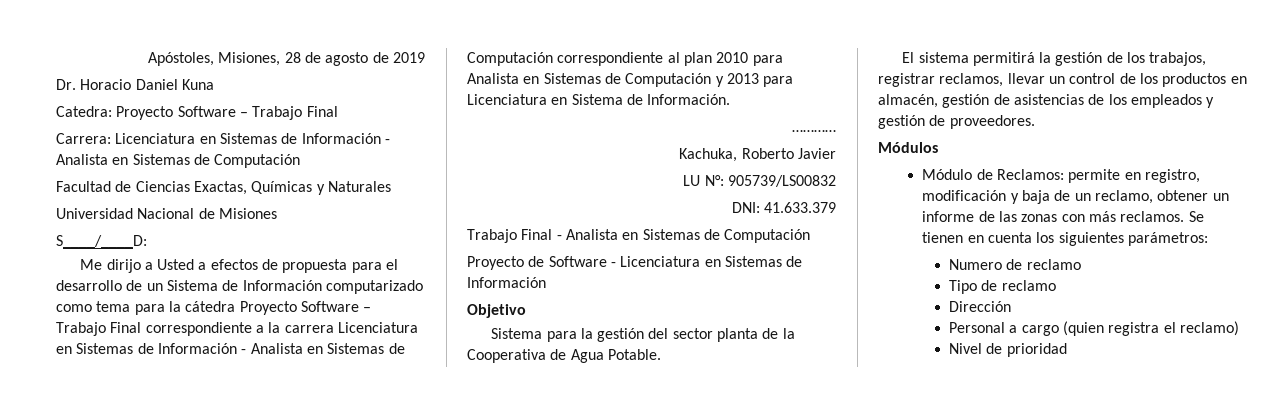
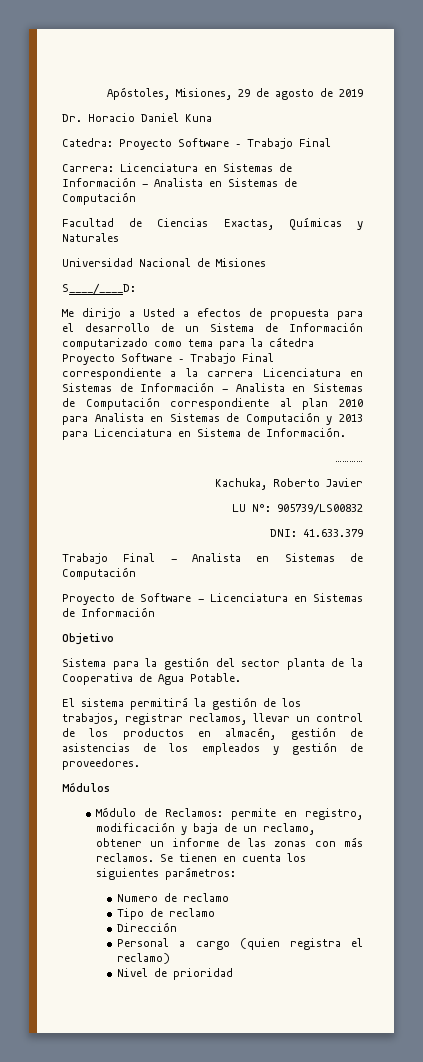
- Apóstoles, Misiones, 28 de agosto de 2019
+ Apóstoles, Misiones, 29 de agosto de 2019

